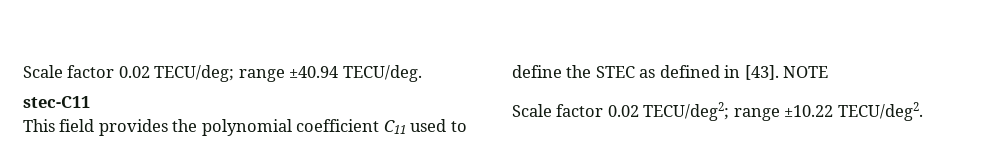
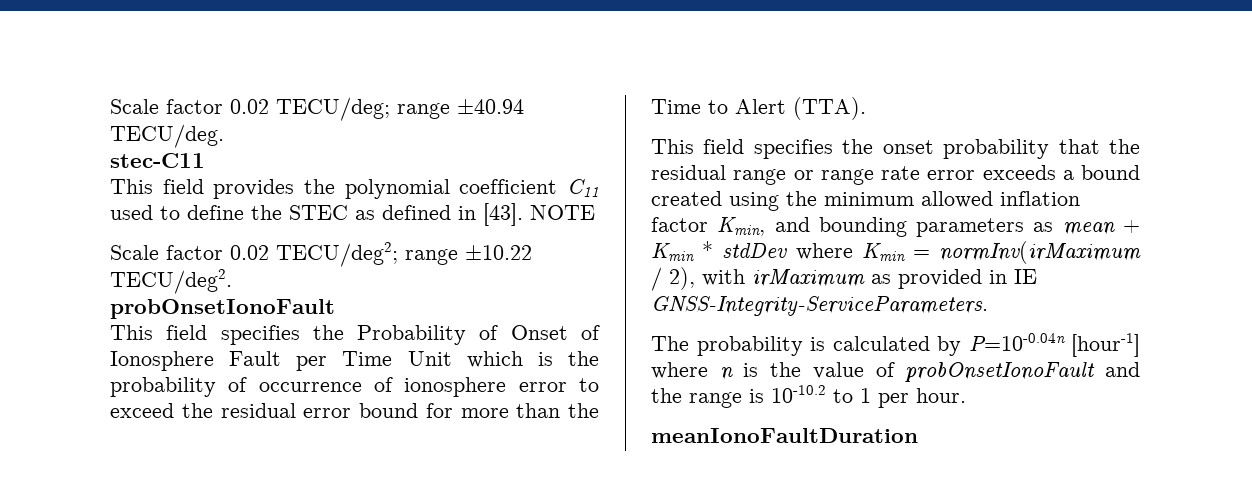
  Scale factor 0.02 TECU/deg2; range ±10.22 TECU/deg2.
+ probOnsetIonoFault
+ This field specifies the Probability of Onset of Ionosphere Fault per Time Unit which is the probability of occurrence of ionosphere error to exceed the residual error bound for more than the Time to Alert (TTA).
+ This field specifies the onset probability that the residual range or range rate error exceeds a bound created using the minimum allowed inflation factor Kmin, and bounding parameters as mean + Kmin * stdDev where Kmin = normInv(irMaximum / 2), with irMaximum as provided in IE GNSS-Integrity-ServiceParameters.
+ The probability is calculated by P=10-0.04n [hour-1] where n is the value of probOnsetIonoFault and the range is 10-10.2 to 1 per hour.
+ meanIonoFaultDuration

